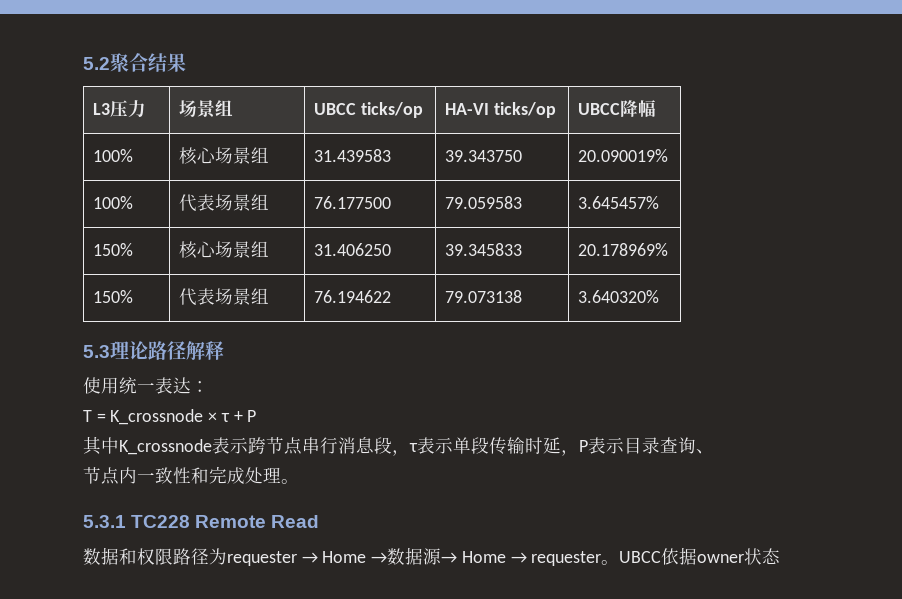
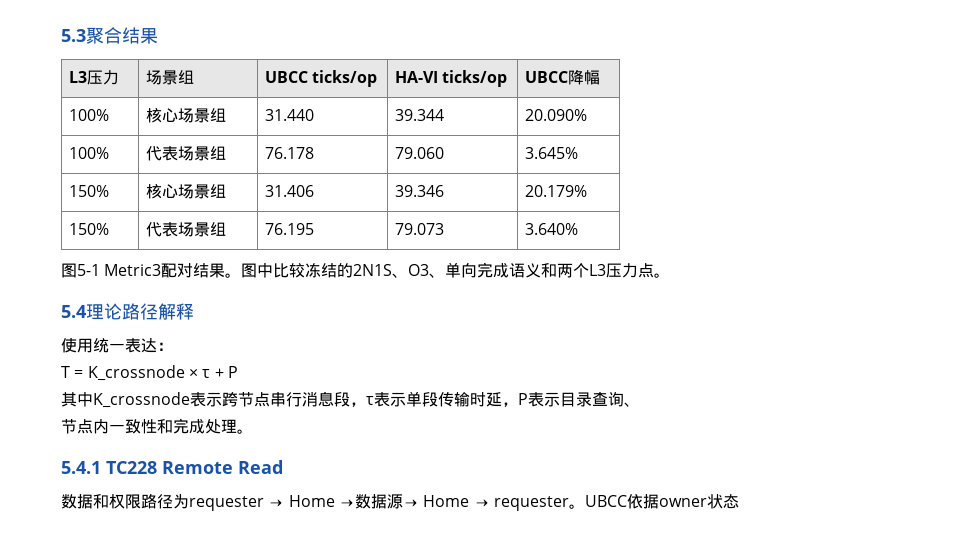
- 5.2聚合结果
+ 5.3聚合结果
- 100% | 核心场景组 | 31.439583 | 39.343750 | 20.090019%
+ 100% | 核心场景组 | 31.440 | 39.344 | 20.090%
- 100% | 代表场景组 | 76.177500 | 79.059583 | 3.645457%
+ 100% | 代表场景组 | 76.178 | 79.060 | 3.645%
- 150% | 核心场景组 | 31.406250 | 39.345833 | 20.178969%
+ 150% | 核心场景组 | 31.406 | 39.346 | 20.179%
- 150% | 代表场景组 | 76.194622 | 79.073138 | 3.640320%
- 5.3理论路径解释
+ 150% | 代表场景组 | 76.195 | 79.073 | 3.640%
+ 图5-1 Metric3配对结果。图中比较冻结的2N1S、O3、单向完成语义和两个L3压力点。
+ 5.4理论路径解释
- 5.3.1 TC228 Remote Read
+ 5.4.1 TC228 Remote Read

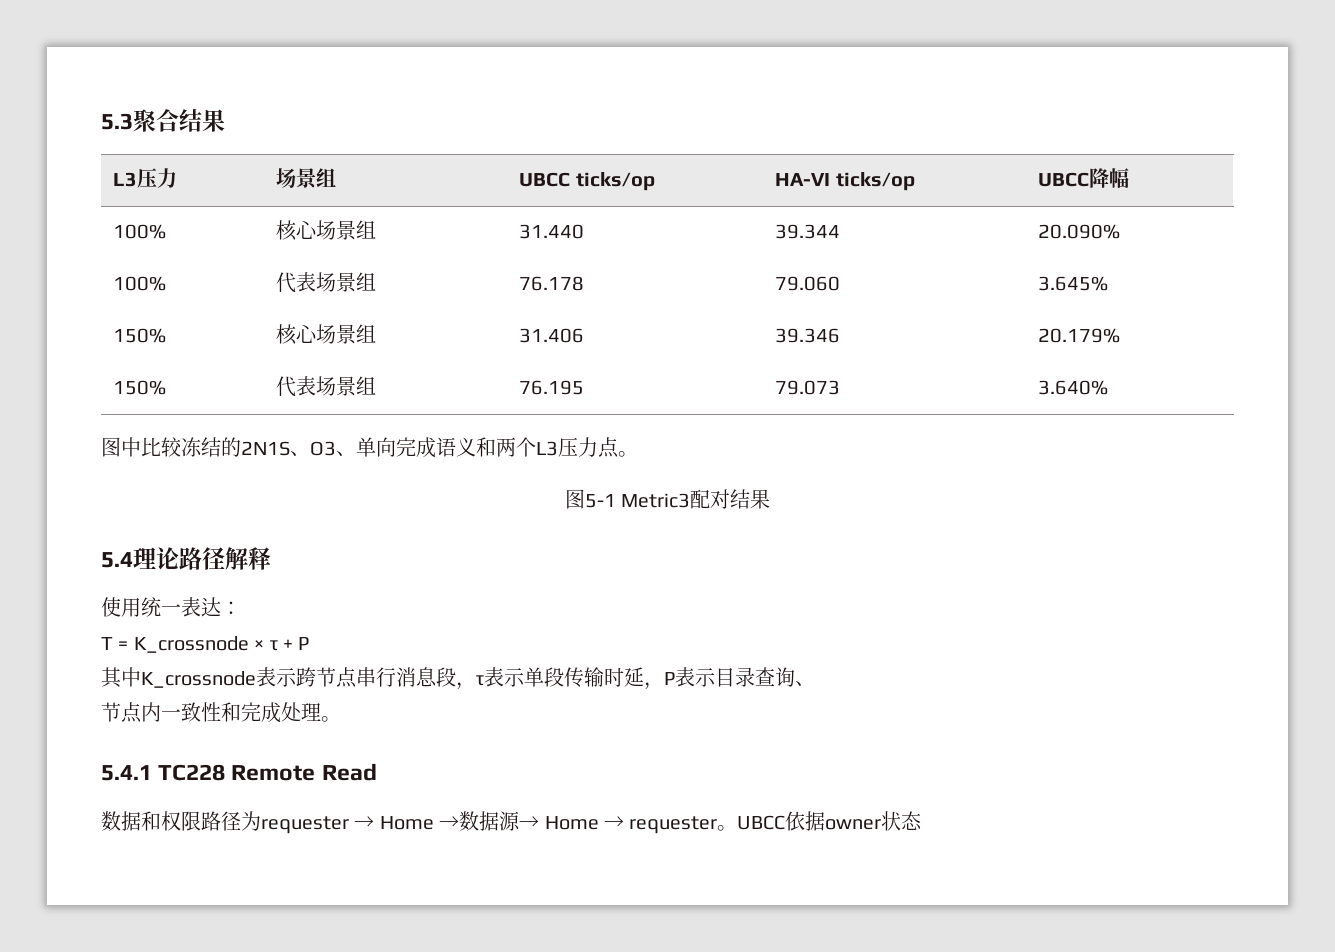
- 图5-1 Metric3配对结果。图中比较冻结的2N1S、O3、单向完成语义和两个L3压力点。
+ 图中比较冻结的2N1S、O3、单向完成语义和两个L3压力点。
+ 图5-1 Metric3配对结果

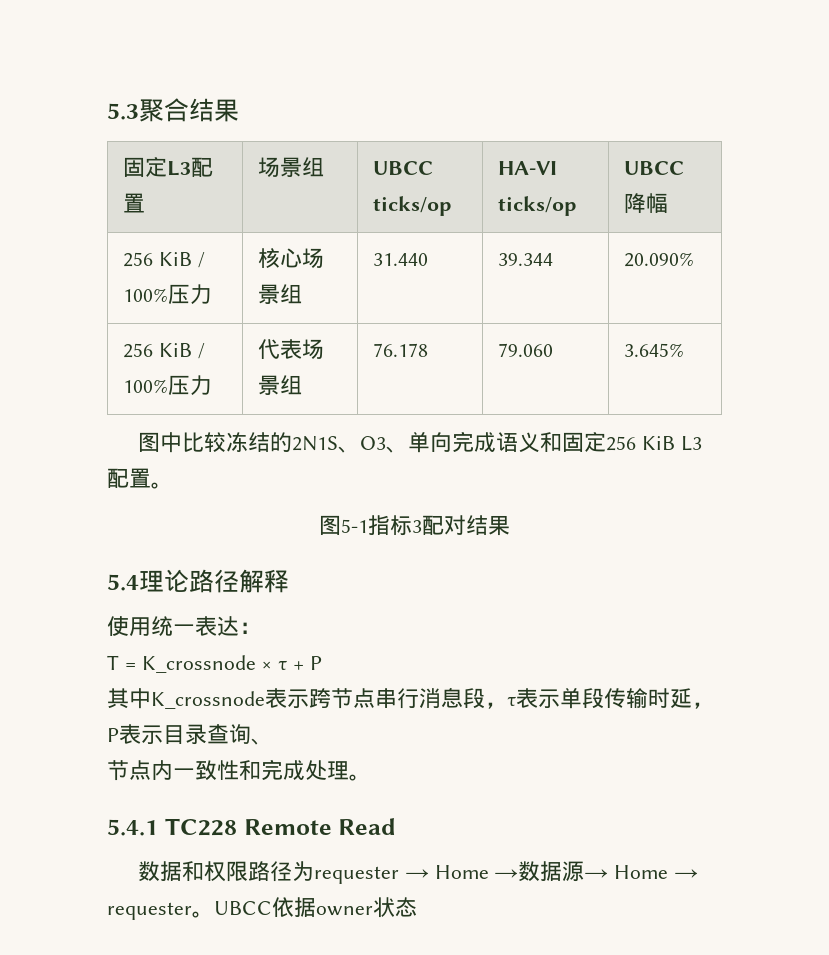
- L3压力 | 场景组 | UBCC ticks/op | HA-VI ticks/op | UBCC降幅
+ 固定L3配置 | 场景组 | UBCC ticks/op | HA-VI ticks/op | UBCC降幅
- 100% | 核心场景组 | 31.440 | 39.344 | 20.090%
+ 256 KiB / 100%压力 | 核心场景组 | 31.440 | 39.344 | 20.090%
- 100% | 代表场景组 | 76.178 | 79.060 | 3.645%
+ 256 KiB / 100%压力 | 代表场景组 | 76.178 | 79.060 | 3.645%
- 150% | 核心场景组 | 31.406 | 39.346 | 20.179%
- 150% | 代表场景组 | 76.195 | 79.073 | 3.640%
- 图中比较冻结的2N1S、O3、单向完成语义和两个L3压力点。
+ 图中比较冻结的2N1S、O3、单向完成语义和固定256 KiB L3配置。
- 图5-1 Metric3配对结果
+ 图5-1指标3配对结果

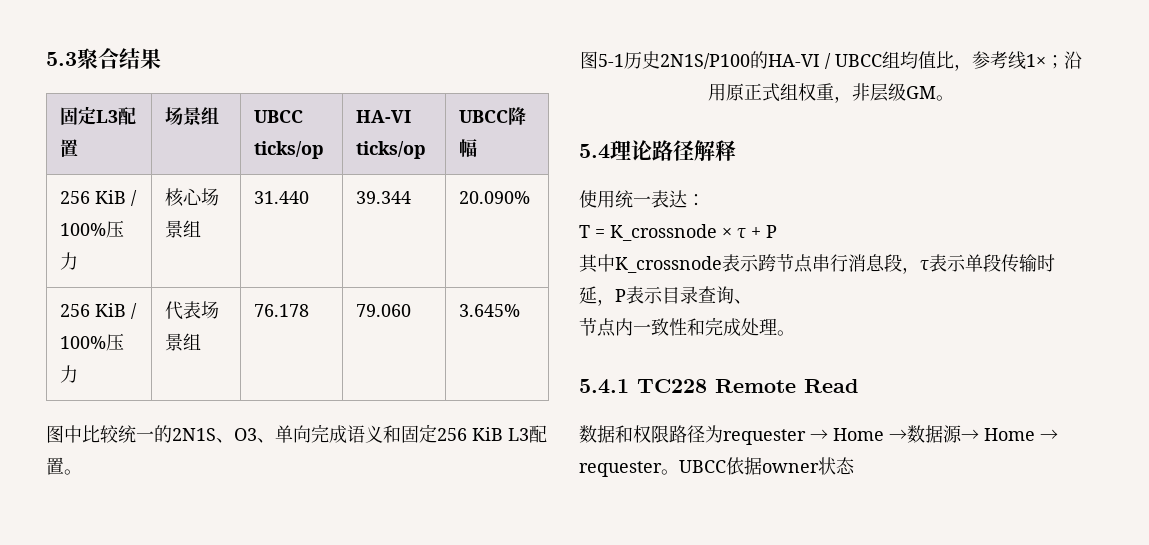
- 图中比较冻结的2N1S、O3、单向完成语义和固定256 KiB L3配置。
+ 图中比较统一的2N1S、O3、单向完成语义和固定256 KiB L3配置。
- 图5-1指标3配对结果
+ 图5-1历史2N1S/P100的HA-VI / UBCC组均值比，参考线1×；沿用原正式组权重，非层级GM。

